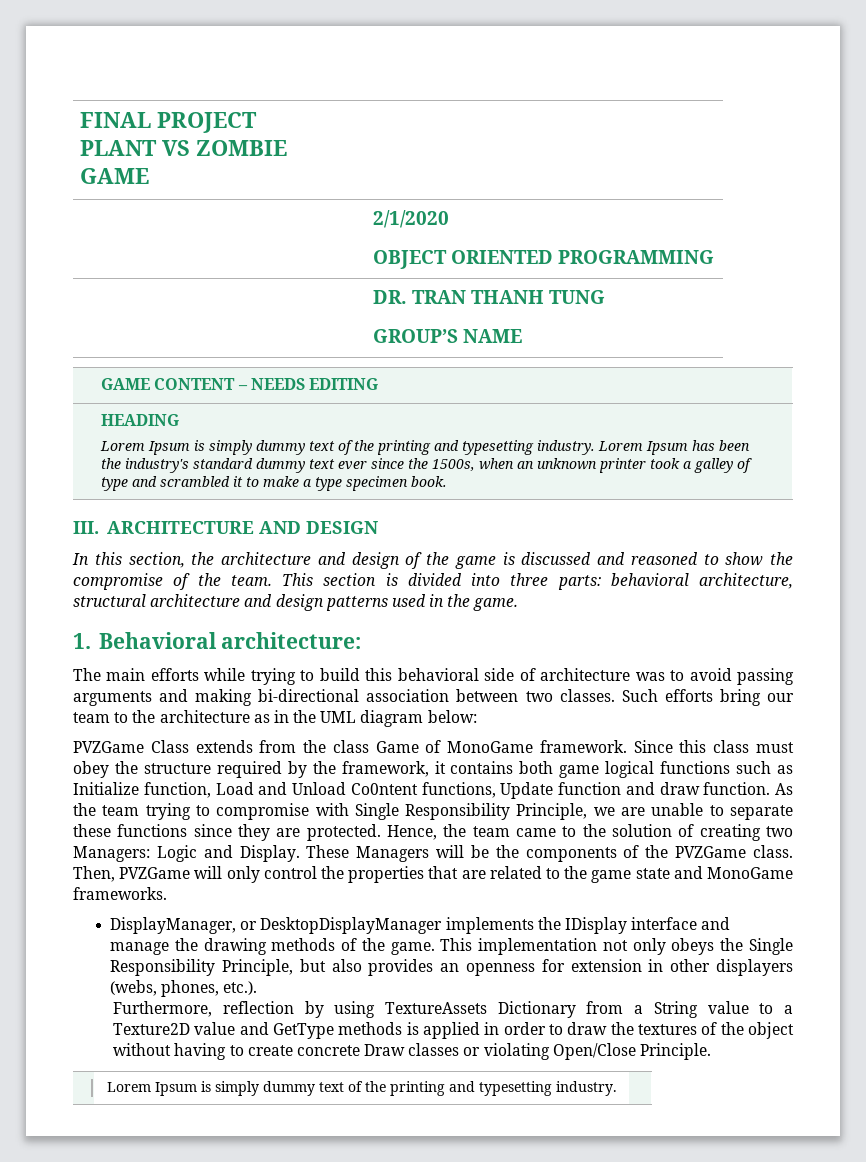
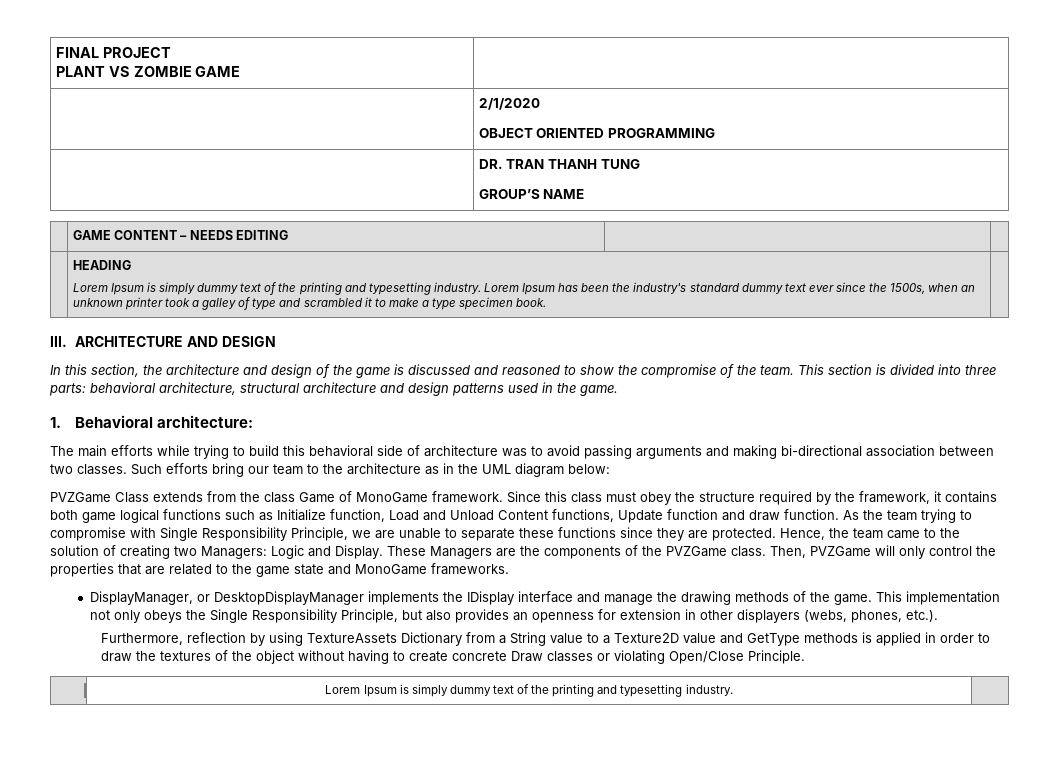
- Since this class must obey the structure required by the framework, it contains both game logical functions such as Initialize function, Load and Unload Co0ntent functions, Update function and draw function.
+ Since this class must obey the structure required by the framework, it contains both game logical functions such as Initialize function, Load and Unload Content functions, Update function and draw function.
- These Managers will be the components of the PVZGame class.
+ These Managers are the components of the PVZGame class.

